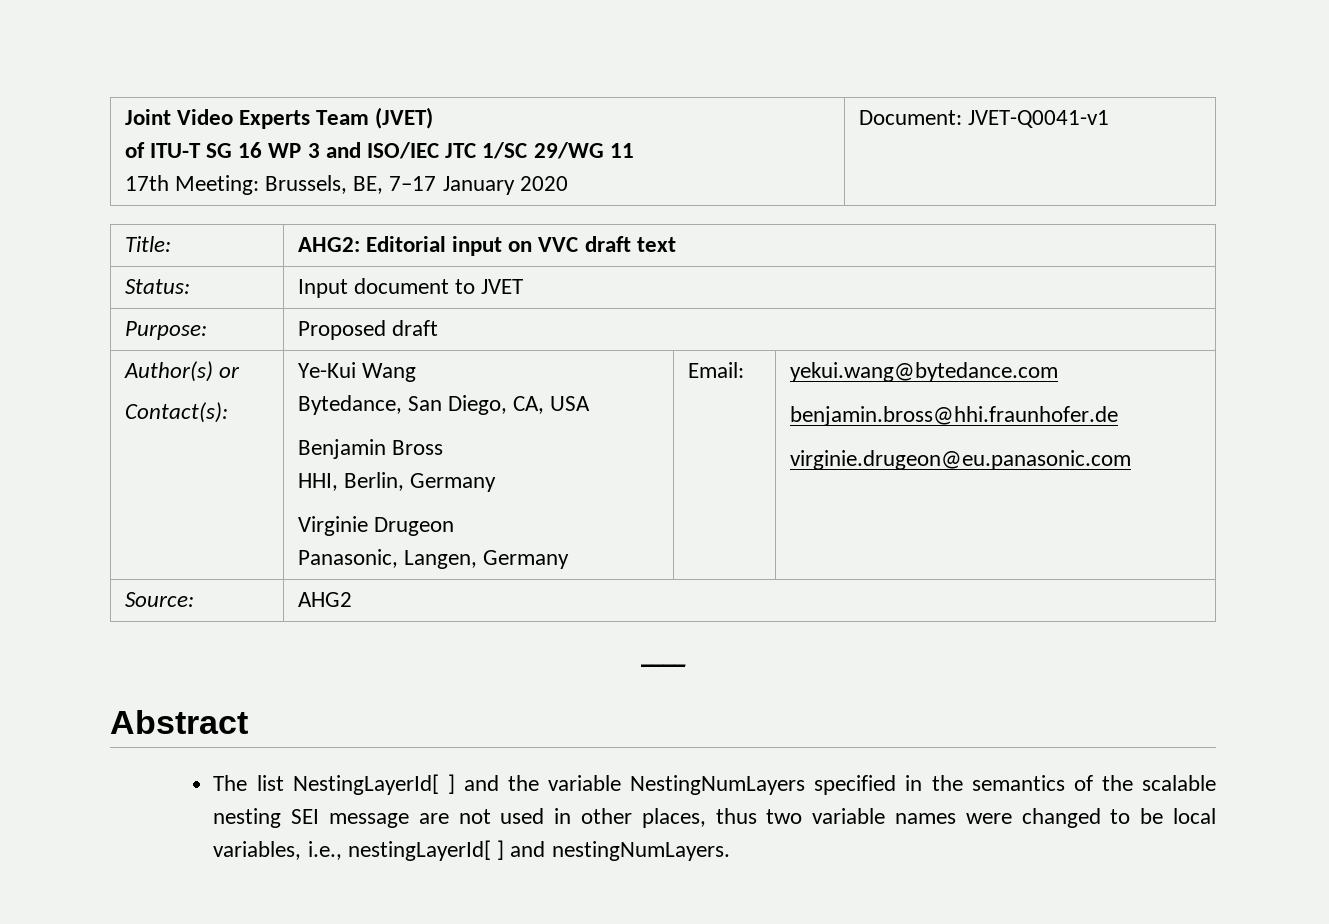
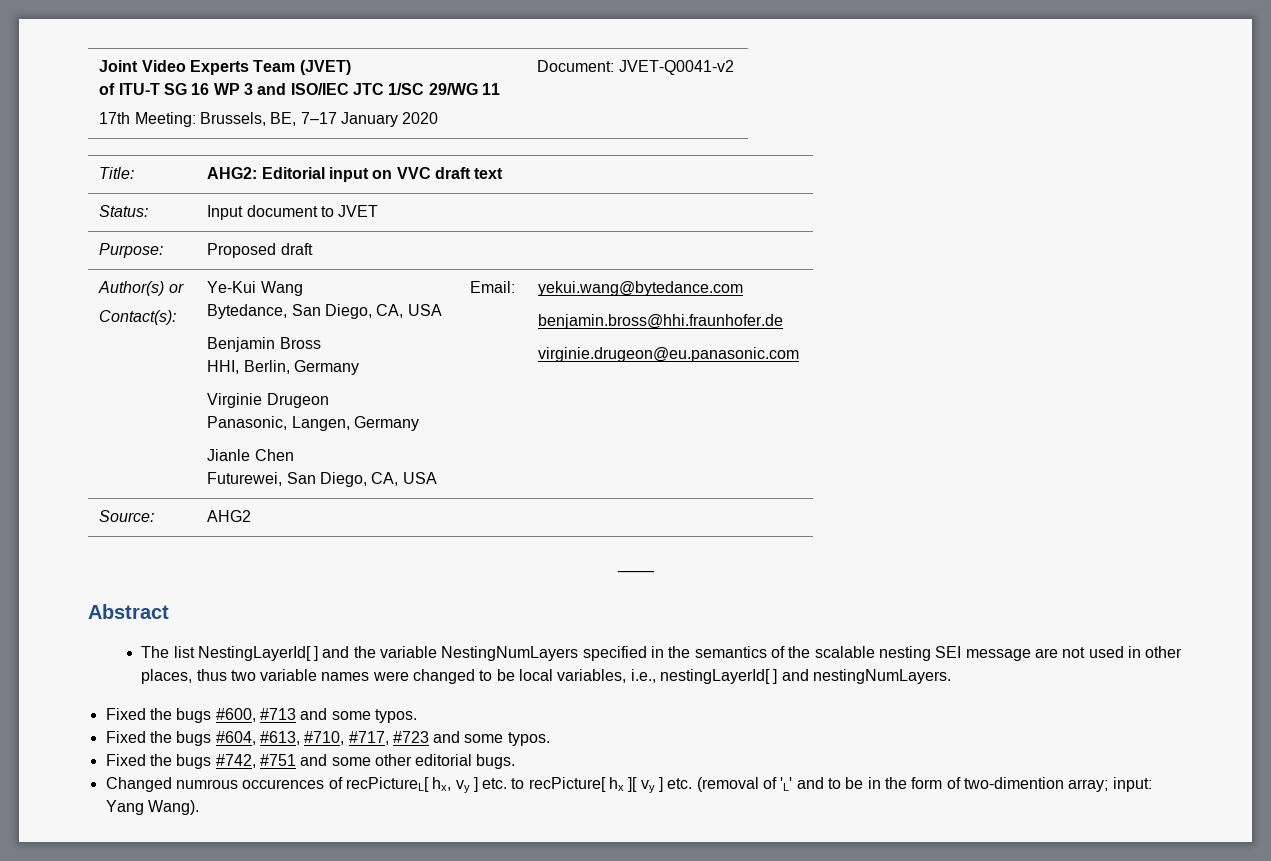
  Joint Video Experts Team (JVET)
  of ITU-T SG 16 WP 3 and ISO/IEC JTC 1/SC 29/WG 11
- 17th Meeting: Brussels, BE, 7–17 January 2020 | Document: JVET-Q0041-v1
+ 17th Meeting: Brussels, BE, 7–17 January 2020 | Document: JVET-Q0041-v2
  Author(s) or
  Contact(s): | Ye-Kui Wang
  Bytedance, San Diego, CA, USA
  Benjamin Bross
  HHI, Berlin, Germany
  Virginie Drugeon
- Panasonic, Langen, Germany | Email: | yekui.wang@bytedance.com
+ Panasonic, Langen, Germany
+ Jianle Chen
+ Futurewei, San Diego, CA, USA | Email: | yekui.wang@bytedance.com
+ Fixed the bugs #600, #713 and some typos.
+ Fixed the bugs #604, #613, #710, #717, #723 and some typos.
+ Fixed the bugs #742, #751 and some other editorial bugs.
+ Changed numrous occurences of recPictureL[ hx, vy ] etc. to recPicture[ hx ][ vy ] etc. (removal of 'L' and to be in the form of two-dimention array; input: Yang Wang).

